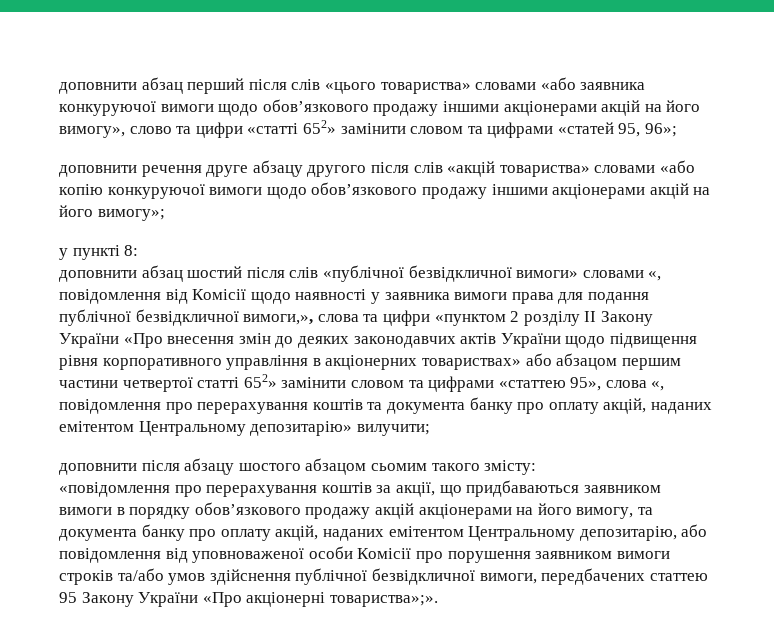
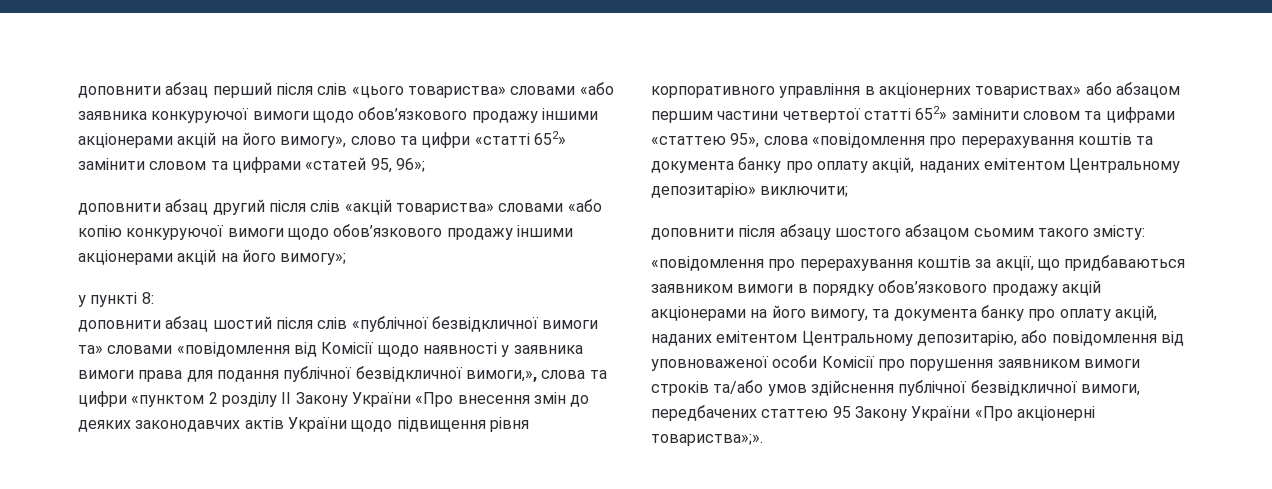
- доповнити речення друге абзацу другого після слів «акцій товариства» словами «або копію конкуруючої вимоги щодо обов’язкового продажу іншими акціонерами акцій на його вимогу»;
+ доповнити абзац другий після слів «акцій товариства» словами «або копію конкуруючої вимоги щодо обов’язкового продажу іншими акціонерами акцій на його вимогу»;
- доповнити абзац шостий після слів «публічної безвідкличної вимоги» словами «, повідомлення від Комісії щодо наявності у заявника вимоги права для подання публічної безвідкличної вимоги,», слова та цифри «пунктом 2 розділу II Закону України «Про внесення змін до деяких законодавчих актів України щодо підвищення рівня корпоративного управління в акціонерних товариствах» або абзацом першим частини четвертої статті 652» замінити словом та цифрами «статтею 95», слова «, повідомлення про перерахування коштів та документа банку про оплату акцій, наданих емітентом Центральному депозитарію» вилучити;
+ доповнити абзац шостий після слів «публічної безвідкличної вимоги та» словами «повідомлення від Комісії щодо наявності у заявника вимоги права для подання публічної безвідкличної вимоги,», слова та цифри «пунктом 2 розділу II Закону України «Про внесення змін до деяких законодавчих актів України щодо підвищення рівня корпоративного управління в акціонерних товариствах» або абзацом першим частини четвертої статті 652» замінити словом та цифрами «статтею 95», слова «повідомлення про перерахування коштів та документа банку про оплату акцій, наданих емітентом Центральному депозитарію» виключити;

